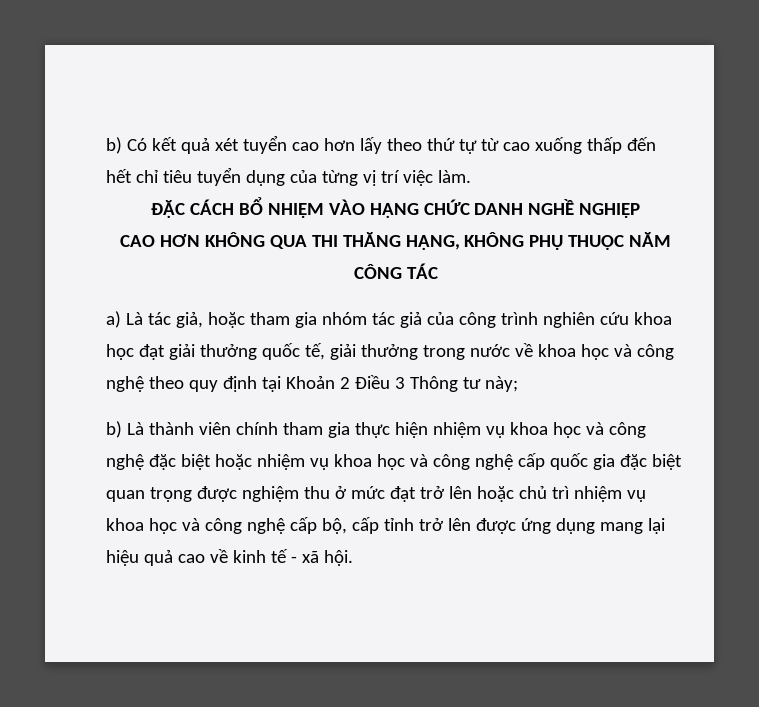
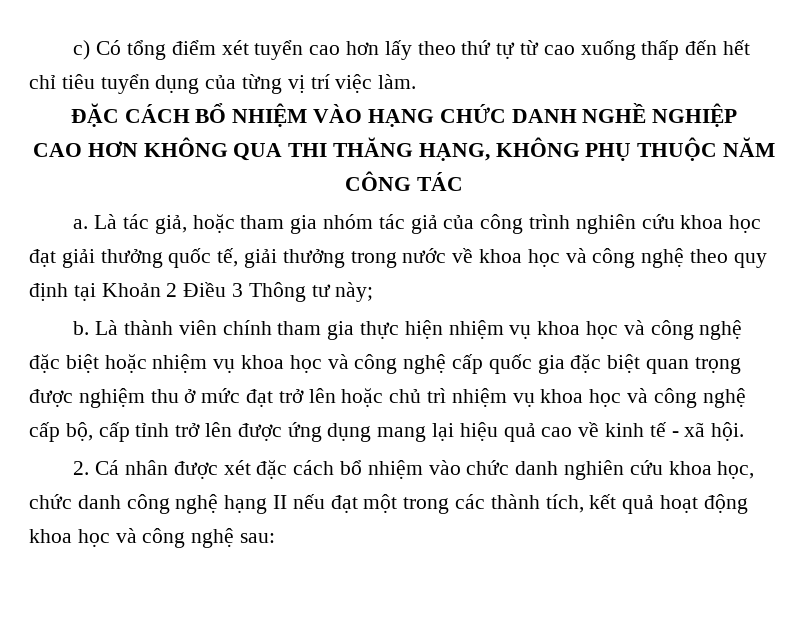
- b) Có kết quả xét tuyển cao hơn lấy theo thứ tự từ cao xuống thấp đến hết chỉ tiêu tuyển dụng của từng vị trí việc làm.
+ c) Có tổng điểm xét tuyển cao hơn lấy theo thứ tự từ cao xuống thấp đến hết chỉ tiêu tuyển dụng của từng vị trí việc làm.
- a) Là tác giả, hoặc tham gia nhóm tác giả của công trình nghiên cứu khoa học đạt giải thưởng quốc tế, giải thưởng trong nước về khoa học và công nghệ theo quy định tại Khoản 2 Điều 3 Thông tư này;
+ a. Là tác giả, hoặc tham gia nhóm tác giả của công trình nghiên cứu khoa học đạt giải thưởng quốc tế, giải thưởng trong nước về khoa học và công nghệ theo quy định tại Khoản 2 Điều 3 Thông tư này;
- b) Là thành viên chính tham gia thực hiện nhiệm vụ khoa học và công nghệ đặc biệt hoặc nhiệm vụ khoa học và công nghệ cấp quốc gia đặc biệt quan trọng được nghiệm thu ở mức đạt trở lên hoặc chủ trì nhiệm vụ khoa học và công nghệ cấp bộ, cấp tỉnh trở lên được ứng dụng mang lại hiệu quả cao về kinh tế - xã hội.
+ b. Là thành viên chính tham gia thực hiện nhiệm vụ khoa học và công nghệ đặc biệt hoặc nhiệm vụ khoa học và công nghệ cấp quốc gia đặc biệt quan trọng được nghiệm thu ở mức đạt trở lên hoặc chủ trì nhiệm vụ khoa học và công nghệ cấp bộ, cấp tỉnh trở lên được ứng dụng mang lại hiệu quả cao về kinh tế - xã hội.
+ 2. Cá nhân được xét đặc cách bổ nhiệm vào chức danh nghiên cứu khoa học, chức danh công nghệ hạng II nếu đạt một trong các thành tích, kết quả hoạt động khoa học và công nghệ sau:

